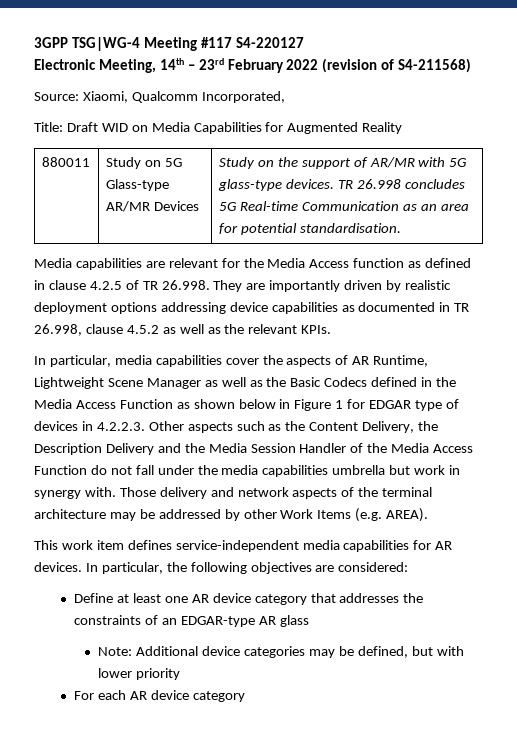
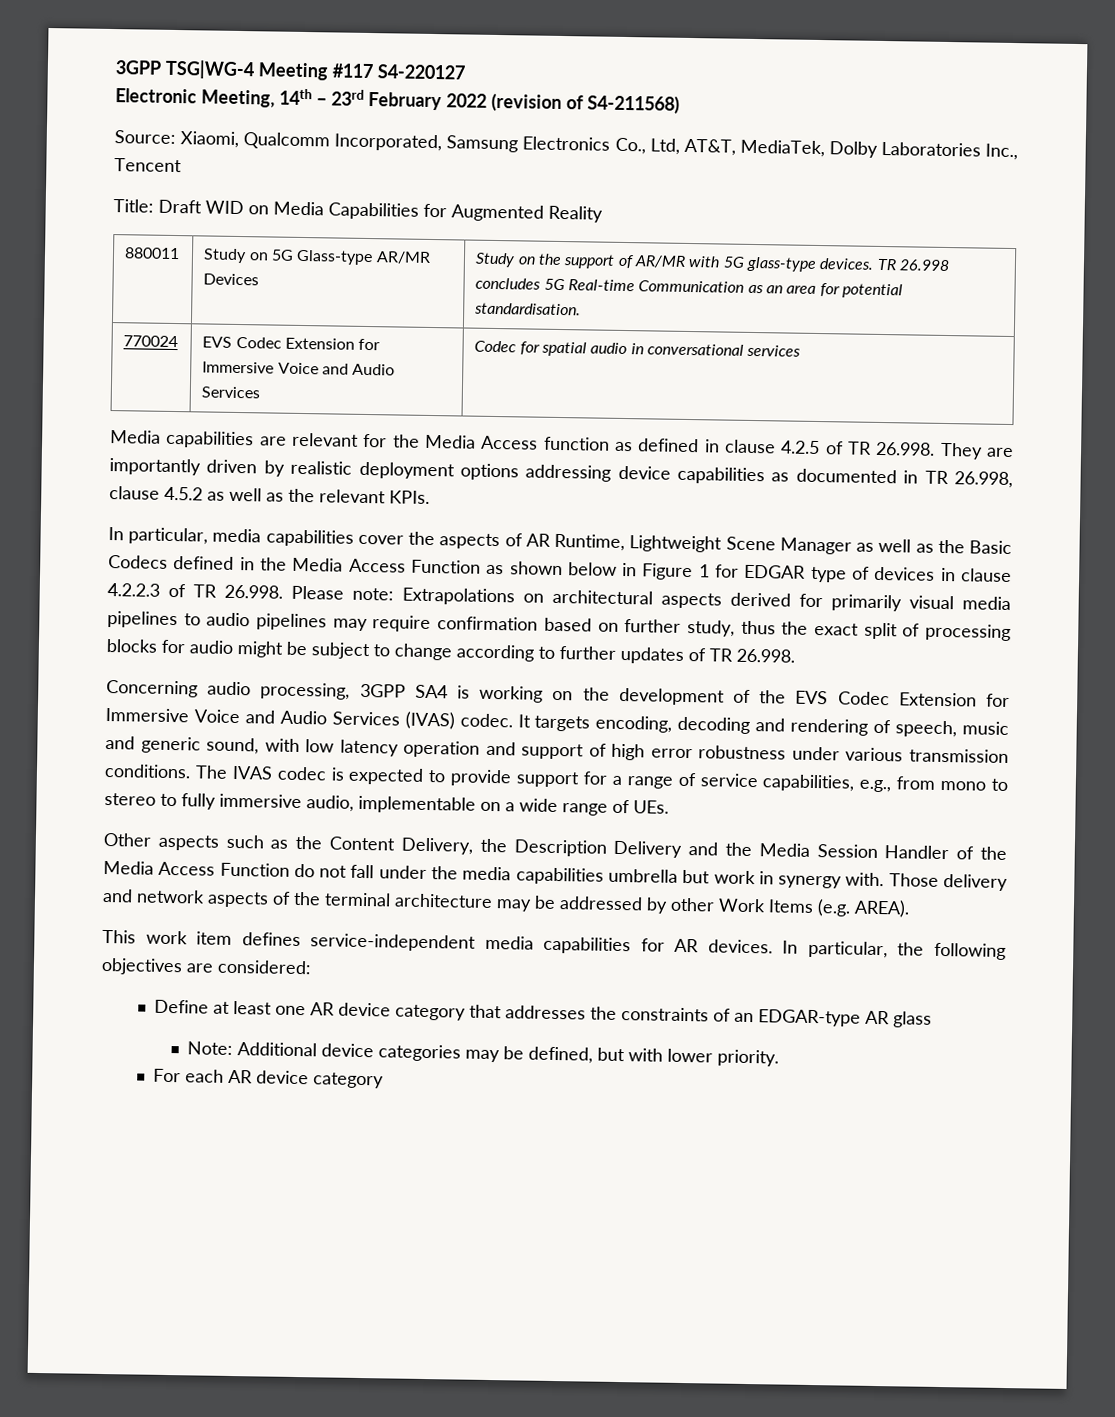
- Source: Xiaomi, Qualcomm Incorporated,
+ Source: Xiaomi, Qualcomm Incorporated, Samsung Electronics Co., Ltd, AT&T, MediaTek, Dolby Laboratories Inc., Tencent
+ 770024 | EVS Codec Extension for Immersive Voice and Audio Services | Codec for spatial audio in conversational services
- In particular, media capabilities cover the aspects of AR Runtime, Lightweight Scene Manager as well as the Basic Codecs defined in the Media Access Function as shown below in Figure 1 for EDGAR type of devices in 4.2.2.3. Other aspects such as the Content Delivery, the Description Delivery and the Media Session Handler of the Media Access Function do not fall under the media capabilities umbrella but work in synergy with.
+ In particular, media capabilities cover the aspects of AR Runtime, Lightweight Scene Manager as well as the Basic Codecs defined in the Media Access Function as shown below in Figure 1 for EDGAR type of devices in clause 4.2.2.3 of TR 26.998. Please note: Extrapolations on architectural aspects derived for primarily visual media pipelines to audio pipelines may require confirmation based on further study, thus the exact split of processing blocks for audio might be subject to change according to further updates of TR 26.998.
+ Concerning audio processing, 3GPP SA4 is working on the development of the EVS Codec Extension for Immersive Voice and Audio Services (IVAS) codec. It targets encoding, decoding and rendering of speech, music and generic sound, with low latency operation and support of high error robustness under various transmission conditions. The IVAS codec is expected to provide support for a range of service capabilities, e.g., from mono to stereo to fully immersive audio, implementable on a wide range of UEs.
+ Other aspects such as the Content Delivery, the Description Delivery and the Media Session Handler of the Media Access Function do not fall under the media capabilities umbrella but work in synergy with.
- Note: Additional device categories may be defined, but with lower priority
+ Note: Additional device categories may be defined, but with lower priority.

